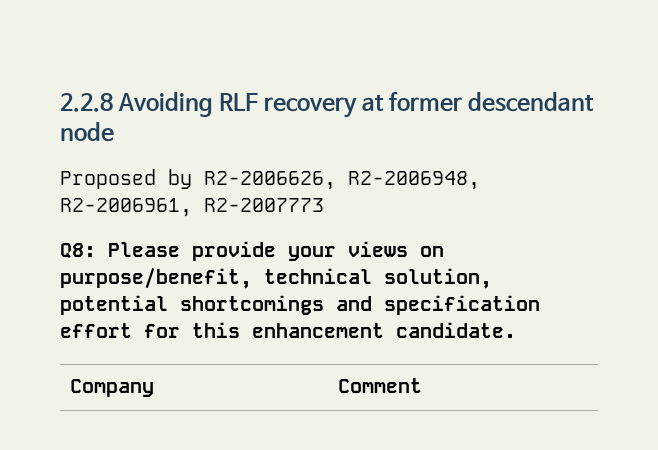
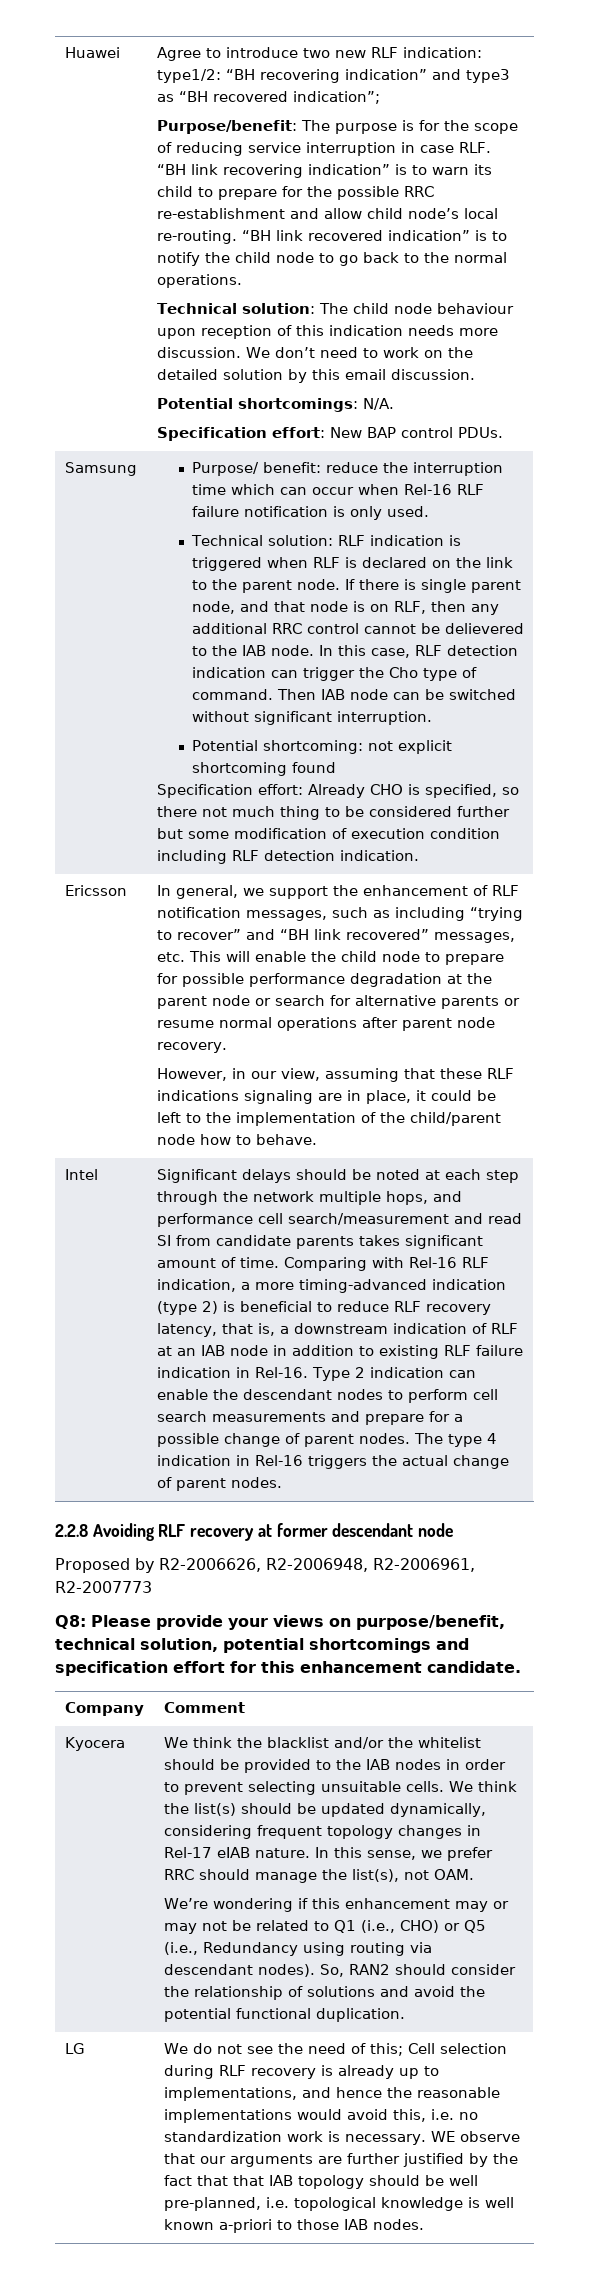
+ Huawei | Agree to introduce two new RLF indication: type1/2: “BH recovering indication” and type3 as “BH recovered indication”;
+ Purpose/benefit: The purpose is for the scope of reducing service interruption in case RLF. “BH link recovering indication” is to warn its child to prepare for the possible RRC re-establishment and allow child node’s local re-routing. “BH link recovered indication” is to notify the child node to go back to the normal operations.
+ Technical solution: The child node behaviour upon reception of this indication needs more discussion. We don’t need to work on the detailed solution by this email discussion.
+ Potential shortcomings: N/A.
+ Specification effort: New BAP control PDUs.
+ Samsung | Purpose/ benefit: reduce the interruption time which can occur when Rel-16 RLF failure notification is only used.
+ Technical solution: RLF indication is triggered when RLF is declared on the link to the parent node. If there is single parent node, and that node is on RLF, then any additional RRC control cannot be delievered to the IAB node. In this case, RLF detection indication can trigger the Cho type of command. Then IAB node can be switched without significant interruption.
+ Potential shortcoming: not explicit shortcoming found
+ Specification effort: Already CHO is specified, so there not much thing to be considered further but some modification of execution condition including RLF detection indication.
+ Ericsson | In general, we support the enhancement of RLF notification messages, such as including “trying to recover” and “BH link recovered” messages, etc. This will enable the child node to prepare for possible performance degradation at the parent node or search for alternative parents or resume normal operations after parent node recovery.
+ However, in our view, assuming that these RLF indications signaling are in place, it could be left to the implementation of the child/parent node how to behave.
+ Intel | Significant delays should be noted at each step through the network multiple hops, and performance cell search/measurement and read SI from candidate parents takes significant amount of time. Comparing with Rel-16 RLF indication, a more timing-advanced indication (type 2) is beneficial to reduce RLF recovery latency, that is, a downstream indication of RLF at an IAB node in addition to existing RLF failure indication in Rel-16. Type 2 indication can enable the descendant nodes to perform cell search measurements and prepare for a possible change of parent nodes. The type 4 indication in Rel-16 triggers the actual change of parent nodes.
+ Kyocera | We think the blacklist and/or the whitelist should be provided to the IAB nodes in order to prevent selecting unsuitable cells. We think the list(s) should be updated dynamically, considering frequent topology changes in Rel-17 eIAB nature. In this sense, we prefer RRC should manage the list(s), not OAM.
+ We’re wondering if this enhancement may or may not be related to Q1 (i.e., CHO) or Q5 (i.e., Redundancy using routing via descendant nodes). So, RAN2 should consider the relationship of solutions and avoid the potential functional duplication.
+ LG | We do not see the need of this; Cell selection during RLF recovery is already up to implementations, and hence the reasonable implementations would avoid this, i.e. no standardization work is necessary. WE observe that our arguments are further justified by the fact that that IAB topology should be well pre-planned, i.e. topological knowledge is well known a-priori to those IAB nodes.

